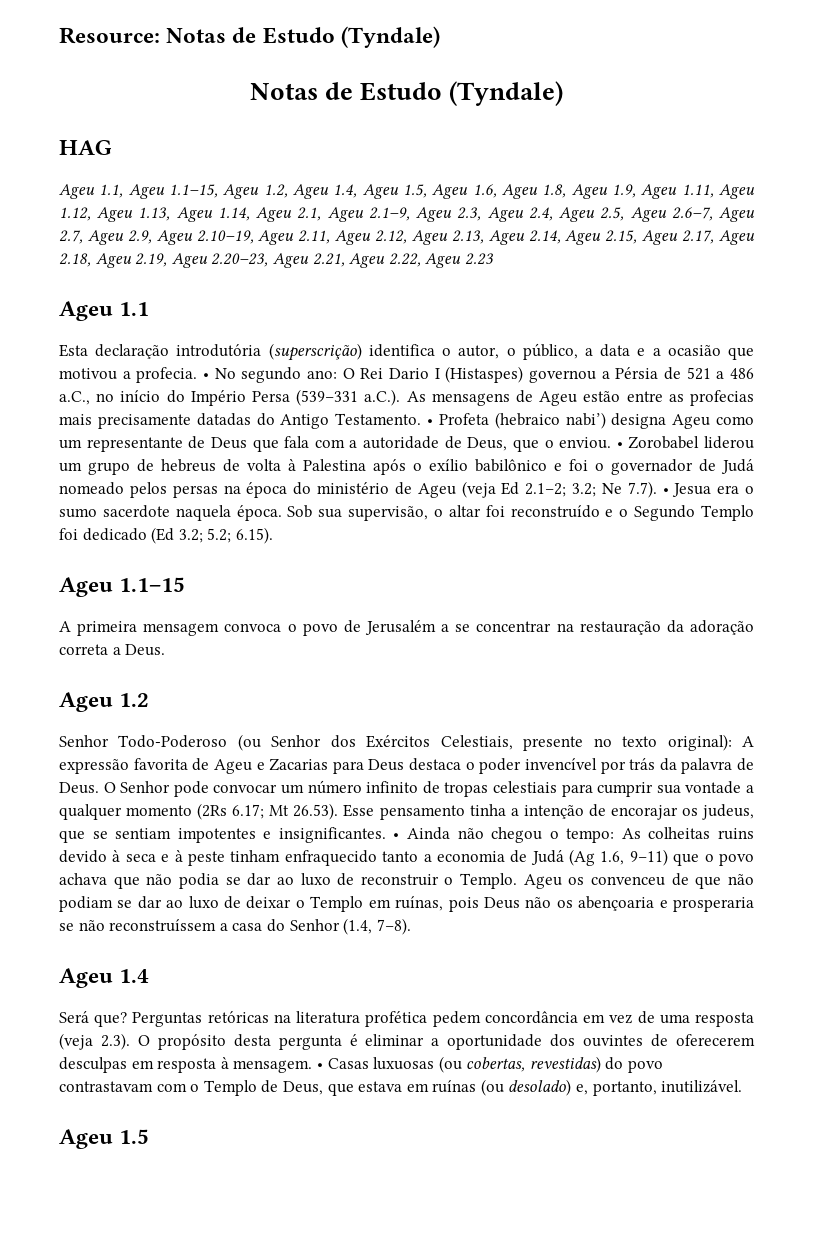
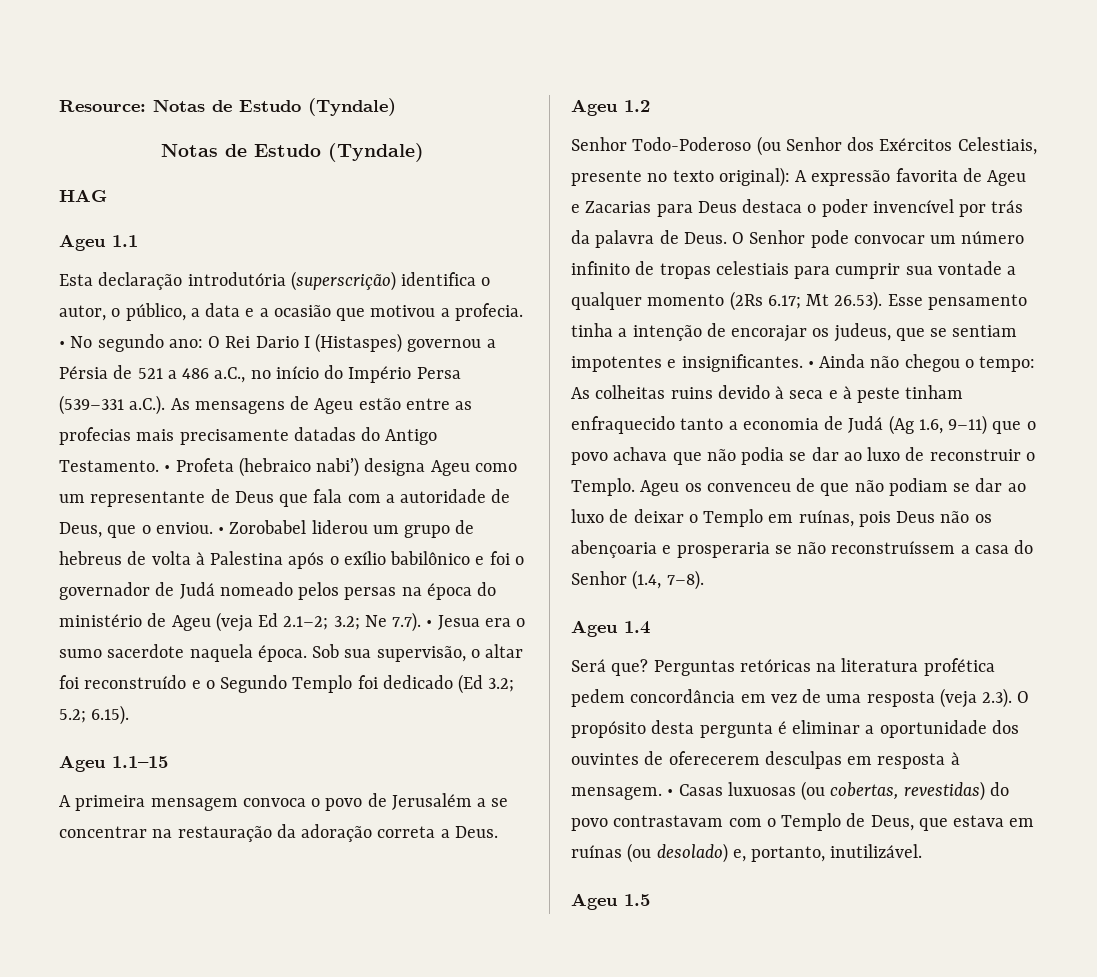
- Ageu 1.1, Ageu 1.1–15, Ageu 1.2, Ageu 1.4, Ageu 1.5, Ageu 1.6, Ageu 1.8, Ageu 1.9, Ageu 1.11, Ageu 1.12, Ageu 1.13, Ageu 1.14, Ageu 2.1, Ageu 2.1–9, Ageu 2.3, Ageu 2.4, Ageu 2.5, Ageu 2.6–7, Ageu 2.7, Ageu 2.9, Ageu 2.10–19, Ageu 2.11, Ageu 2.12, Ageu 2.13, Ageu 2.14, Ageu 2.15, Ageu 2.17, Ageu 2.18, Ageu 2.19, Ageu 2.20–23, Ageu 2.21, Ageu 2.22, Ageu 2.23

